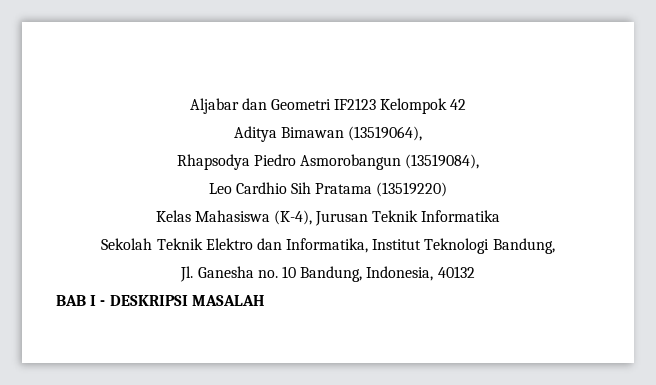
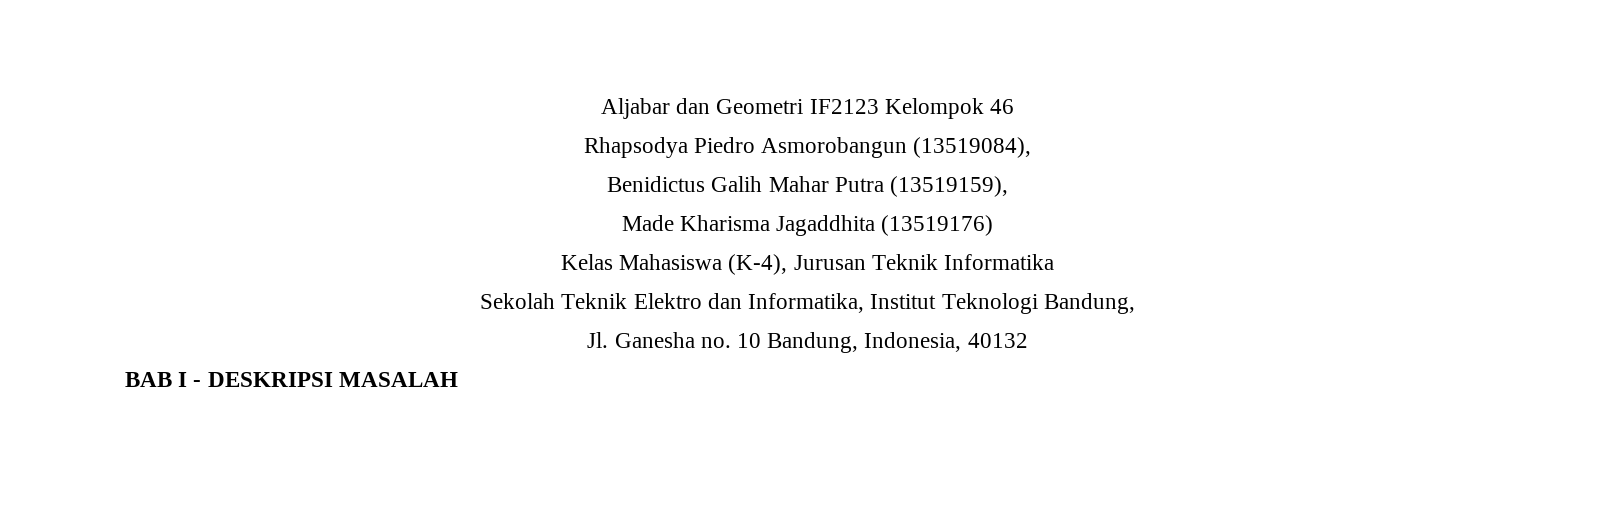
- Aljabar dan Geometri IF2123 Kelompok 42
- Aditya Bimawan (13519064),
+ Aljabar dan Geometri IF2123 Kelompok 46
- Leo Cardhio Sih Pratama (13519220)
+ Benidictus Galih Mahar Putra (13519159),
+ Made Kharisma Jagaddhita (13519176)

